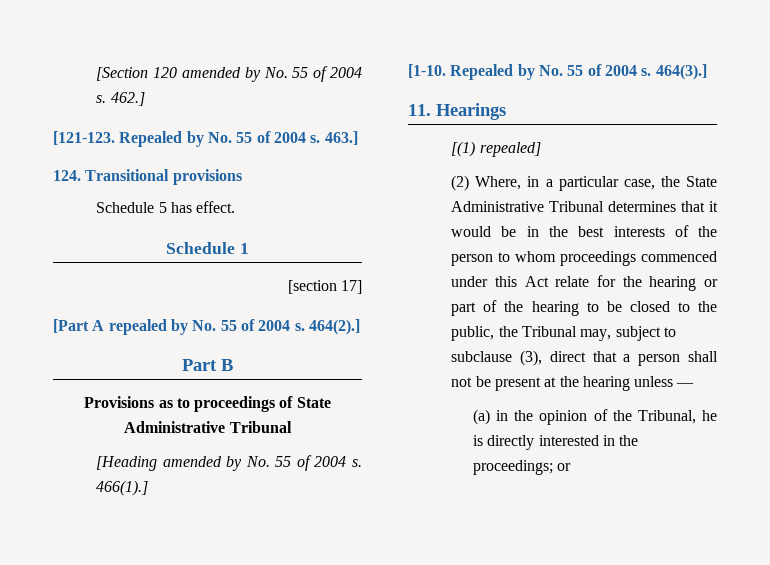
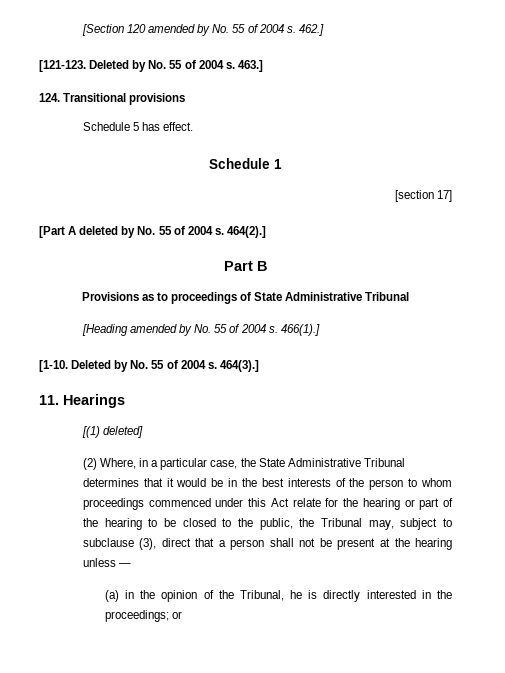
- [121-123. Repealed by No. 55 of 2004 s.
+ [121-123. Deleted by No. 55 of 2004 s.
- [Part A repealed by No. 55 of 2004 s.
+ [Part A deleted by No. 55 of 2004 s.
- [1-10. Repealed by No. 55 of 2004 s.
+ [1-10. Deleted by No. 55 of 2004 s.
- [(1) repealed]
+ [(1) deleted]

